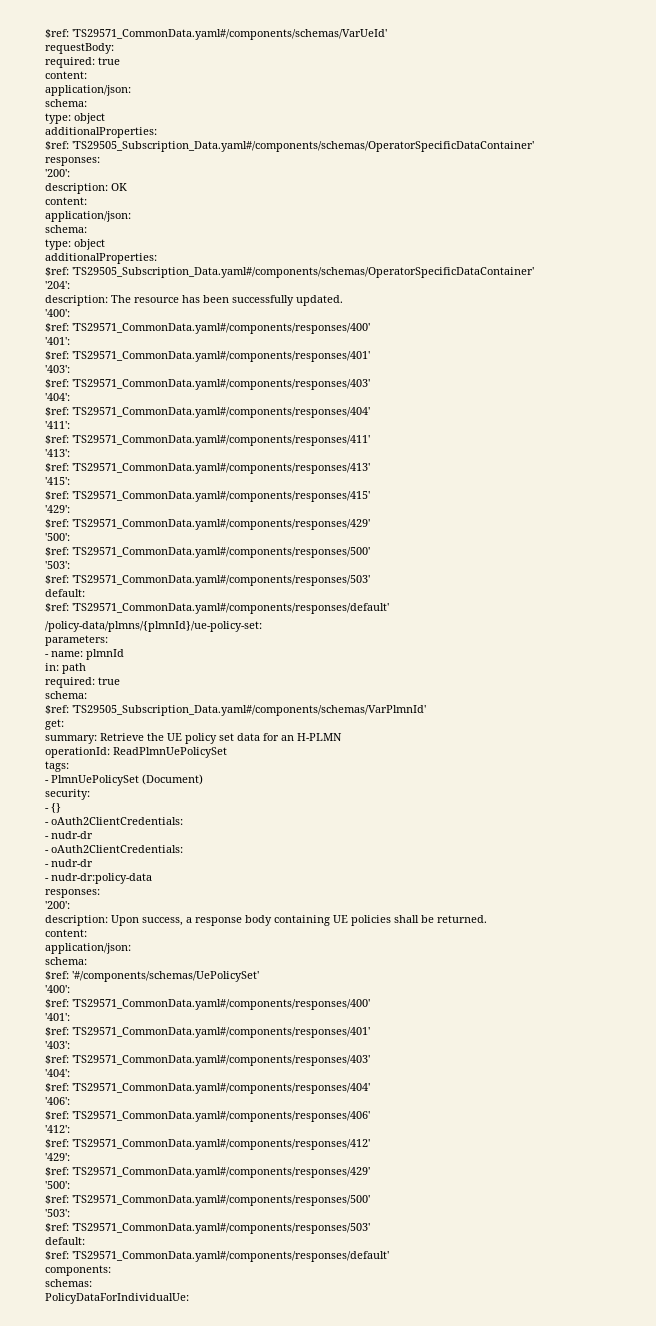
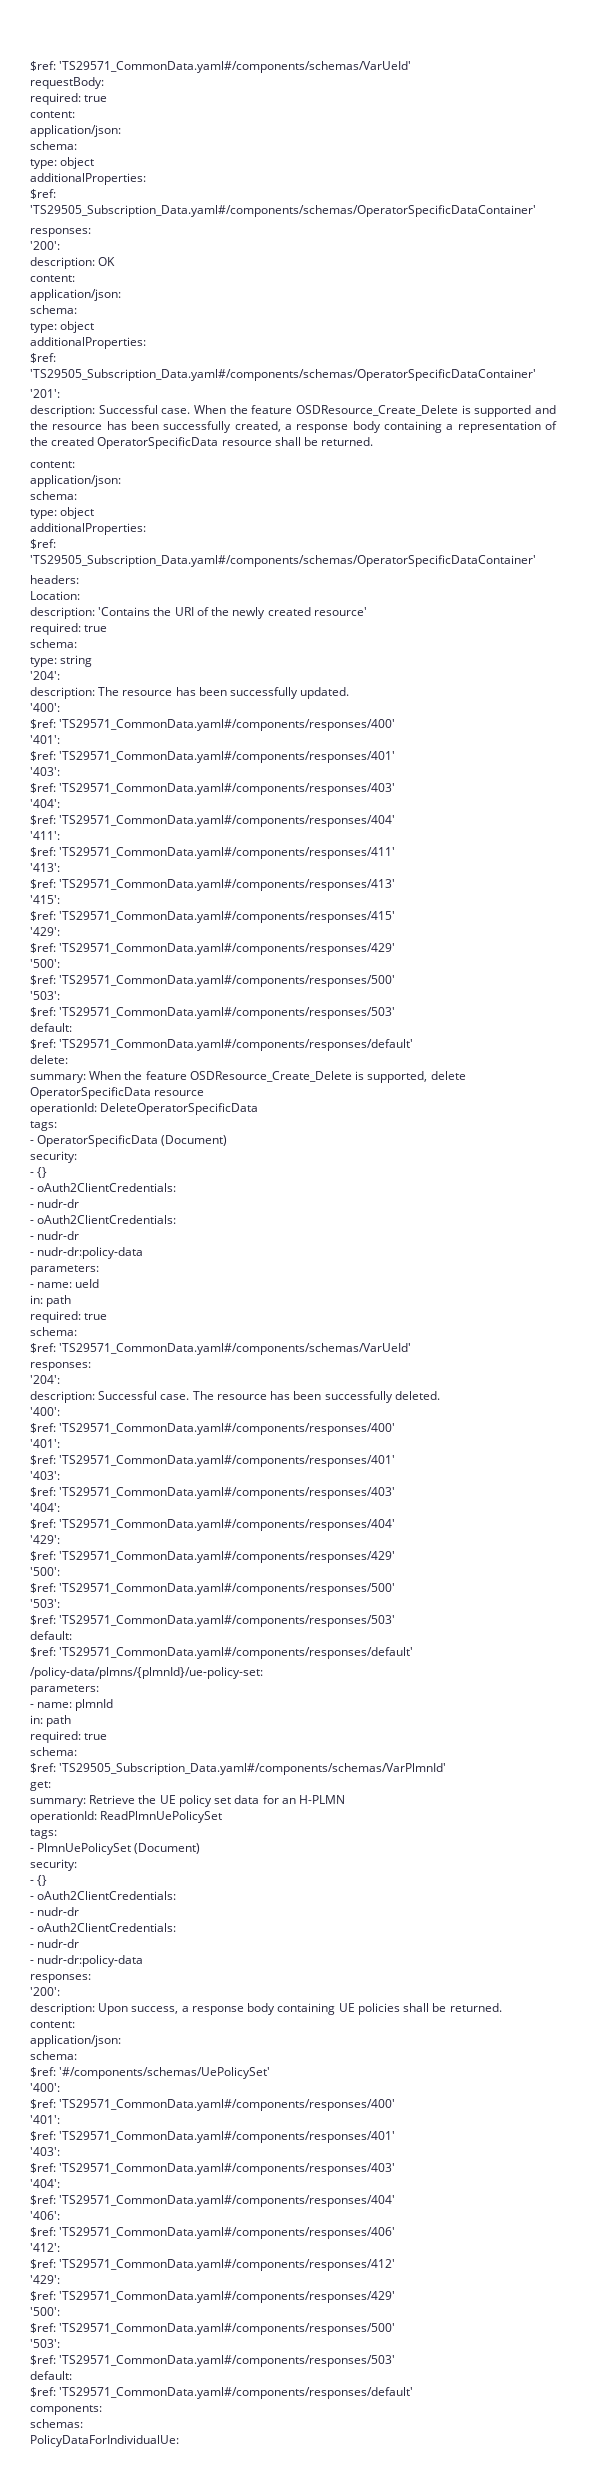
+ '201':
+ description: Successful case. When the feature OSDResource_Create_Delete is supported and the resource has been successfully created, a response body containing a representation of the created OperatorSpecificData resource shall be returned.
+ content:
+ application/json:
+ schema:
+ type: object
+ additionalProperties:
+ $ref: 'TS29505_Subscription_Data.yaml#/components/schemas/OperatorSpecificDataContainer'
+ headers:
+ Location:
+ description: 'Contains the URI of the newly created resource'
+ required: true
+ schema:
+ type: string
+ delete:
+ summary: When the feature OSDResource_Create_Delete is supported, delete OperatorSpecificData resource
+ operationId: DeleteOperatorSpecificData
+ tags:
+ - OperatorSpecificData (Document)
+ security:
+ - {}
+ - oAuth2ClientCredentials:
+ - nudr-dr
+ - oAuth2ClientCredentials:
+ - nudr-dr
+ - nudr-dr:policy-data
+ parameters:
+ - name: ueId
+ in: path
+ required: true
+ schema:
+ $ref: 'TS29571_CommonData.yaml#/components/schemas/VarUeId'
+ responses:
+ '204':
+ description: Successful case. The resource has been successfully deleted.
+ '400':
+ $ref: 'TS29571_CommonData.yaml#/components/responses/400'
+ '401':
+ $ref: 'TS29571_CommonData.yaml#/components/responses/401'
+ '403':
+ $ref: 'TS29571_CommonData.yaml#/components/responses/403'
+ '404':
+ $ref: 'TS29571_CommonData.yaml#/components/responses/404'
+ '429':
+ $ref: 'TS29571_CommonData.yaml#/components/responses/429'
+ '500':
+ $ref: 'TS29571_CommonData.yaml#/components/responses/500'
+ '503':
+ $ref: 'TS29571_CommonData.yaml#/components/responses/503'
+ default:
+ $ref: 'TS29571_CommonData.yaml#/components/responses/default'

